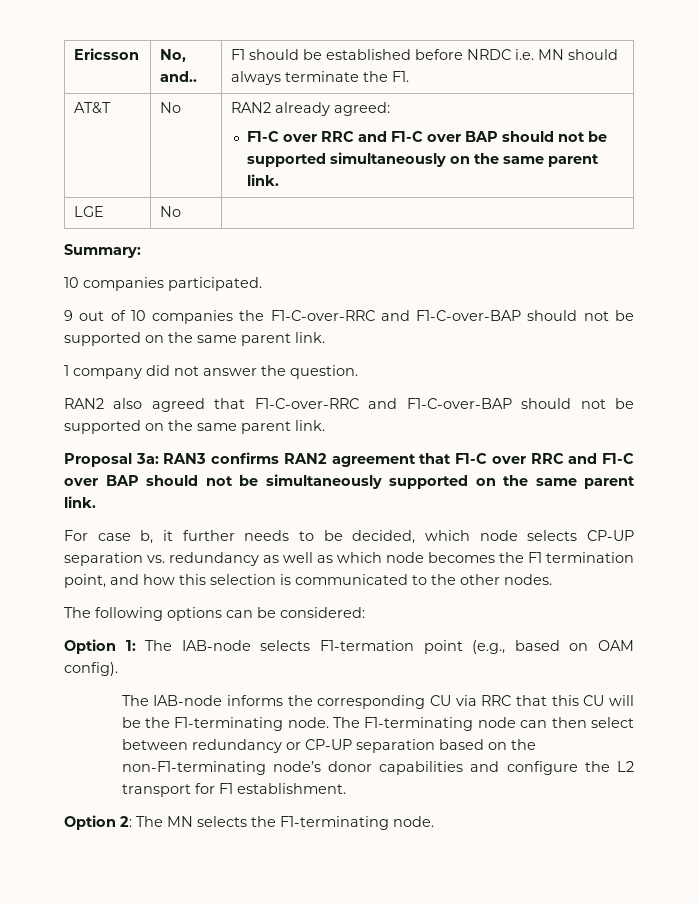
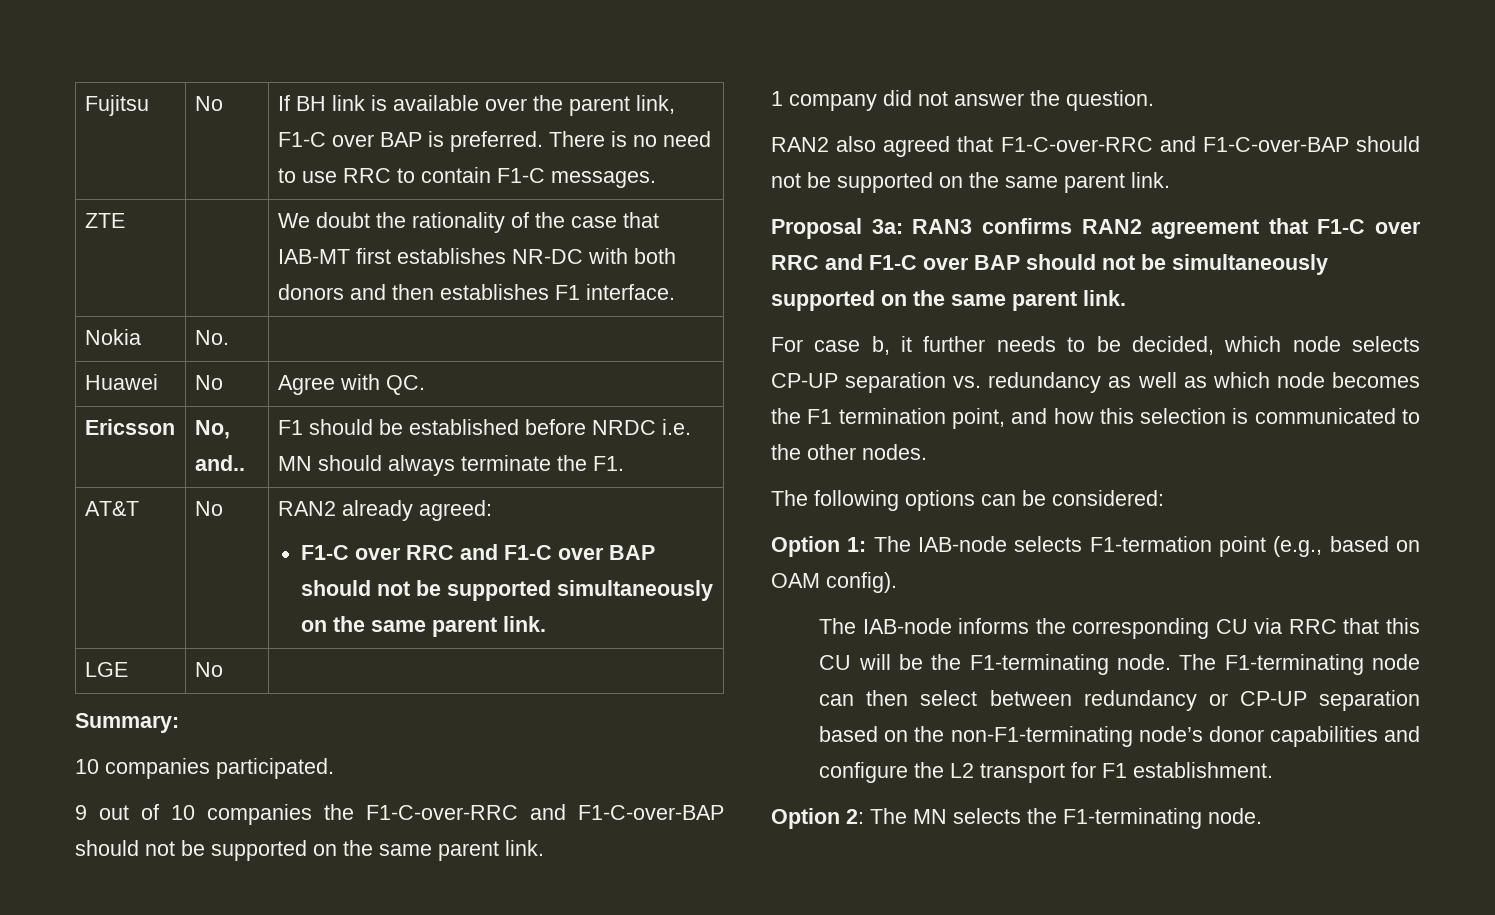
+ Fujitsu | No | If BH link is available over the parent link, F1-C over BAP is preferred. There is no need to use RRC to contain F1-C messages.
+ ZTE | | We doubt the rationality of the case that IAB-MT first establishes NR-DC with both donors and then establishes F1 interface.
+ Nokia | No. |
+ Huawei | No | Agree with QC.

